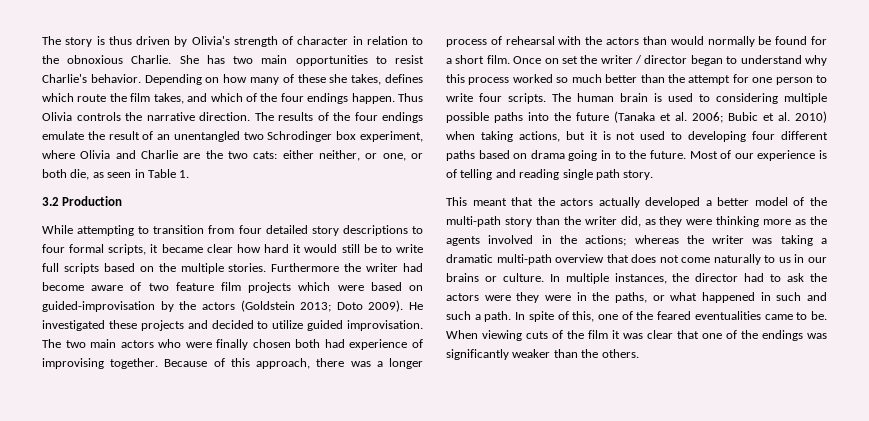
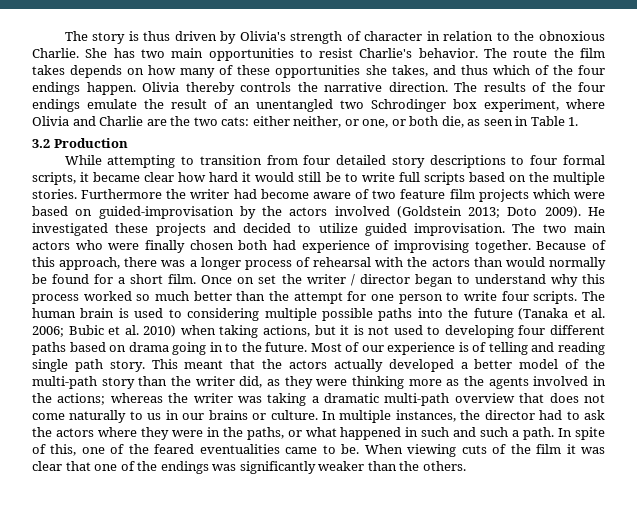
- Depending on how many of these she takes, defines which route the film takes, and which of the four endings happen.
+ The route the film takes depends on how many of these opportunities she takes, and thus which of the four endings happen.
- Thus Olivia controls the narrative direction.
+ Olivia thereby controls the narrative direction.
- Furthermore the writer had become aware of two feature film projects which were based on guided-improvisation by the actors (Goldstein 2013; Doto 2009).
+ Furthermore the writer had become aware of two feature film projects which were based on guided-improvisation by the actors involved (Goldstein 2013; Doto 2009).
- Most of our experience is of telling and reading single path story.
- This meant that the actors actually developed a better model of the multi-path story than the writer did, as they were thinking more as the agents involved in the actions;
+ Most of our experience is of telling and reading single path story. This meant that the actors actually developed a better model of the multi-path story than the writer did, as they were thinking more as the agents involved in the actions;
- In multiple instances, the director had to ask the actors were they were in the paths, or what happened in such and such a path.
+ In multiple instances, the director had to ask the actors where they were in the paths, or what happened in such and such a path.

